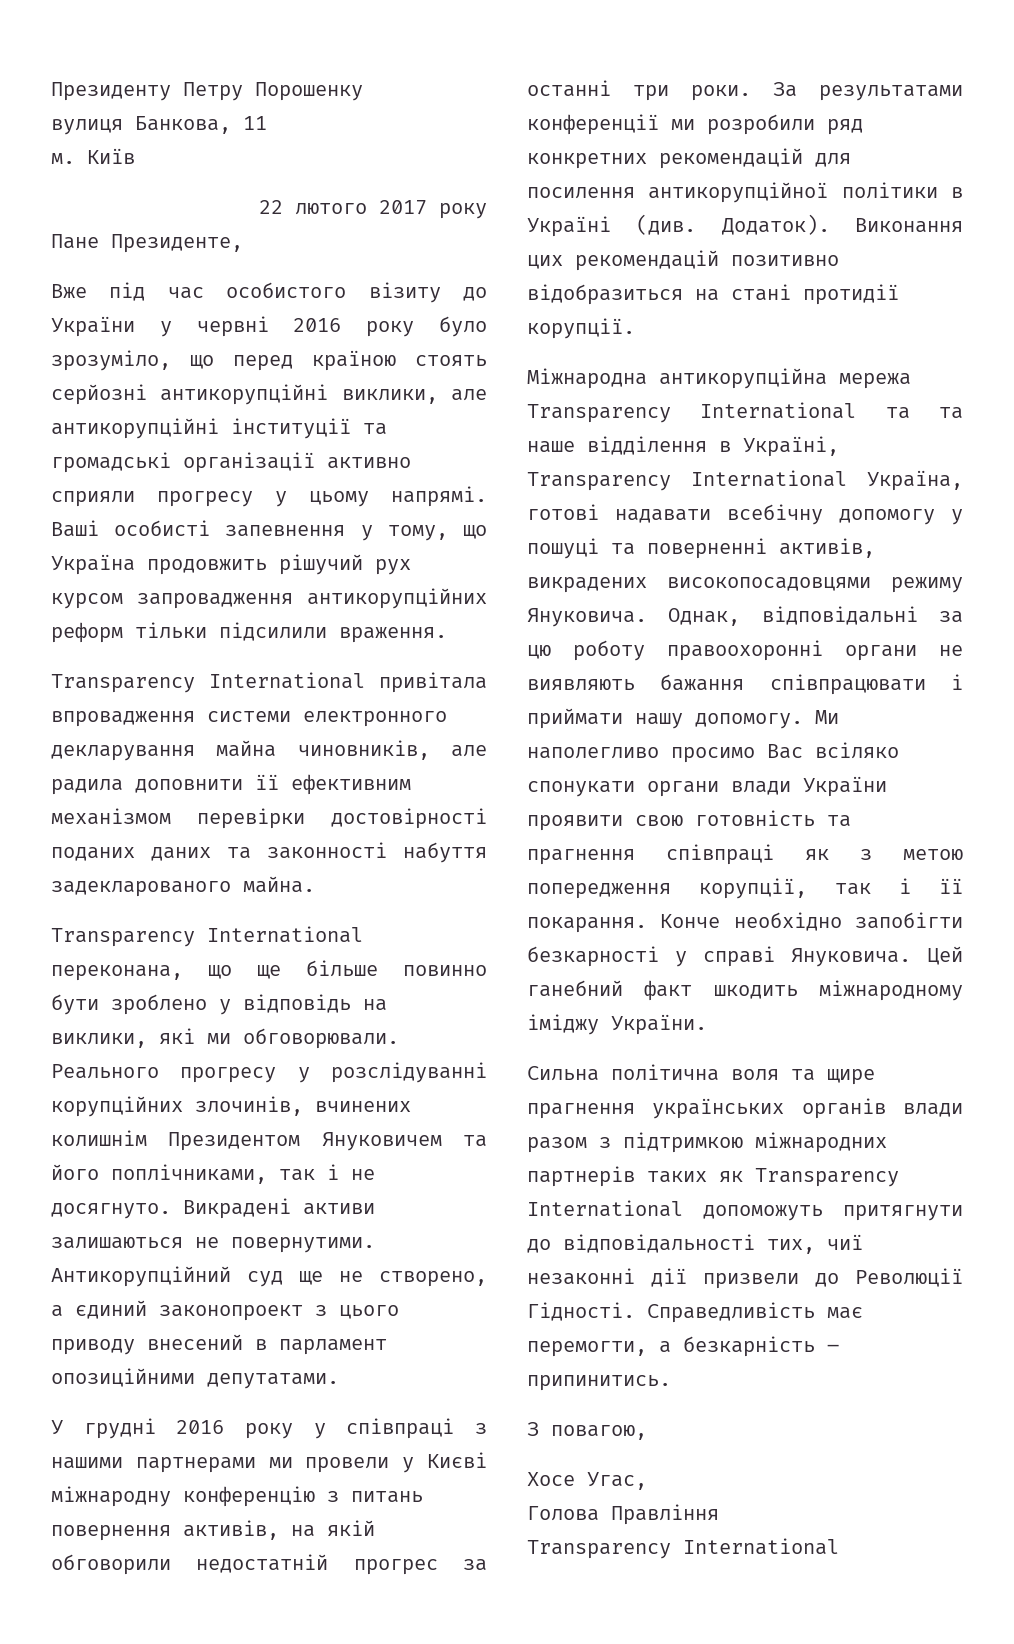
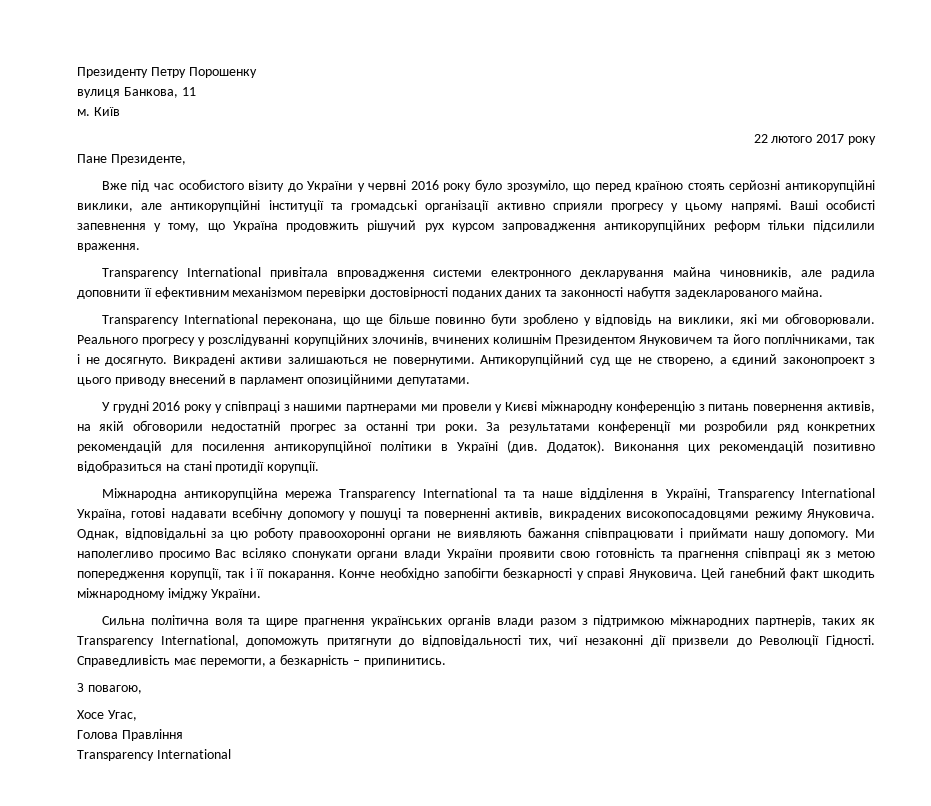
- Сильна політична воля та щире прагнення українських органів влади разом з підтримкою міжнародних партнерів таких як Transparency International допоможуть притягнути до відповідальності тих, чиї незаконні дії призвели до Революції Гідності.
+ Сильна політична воля та щире прагнення українських органів влади разом з підтримкою міжнародних партнерів, таких як Transparency International, допоможуть притягнути до відповідальності тих, чиї незаконні дії призвели до Революції Гідності.

